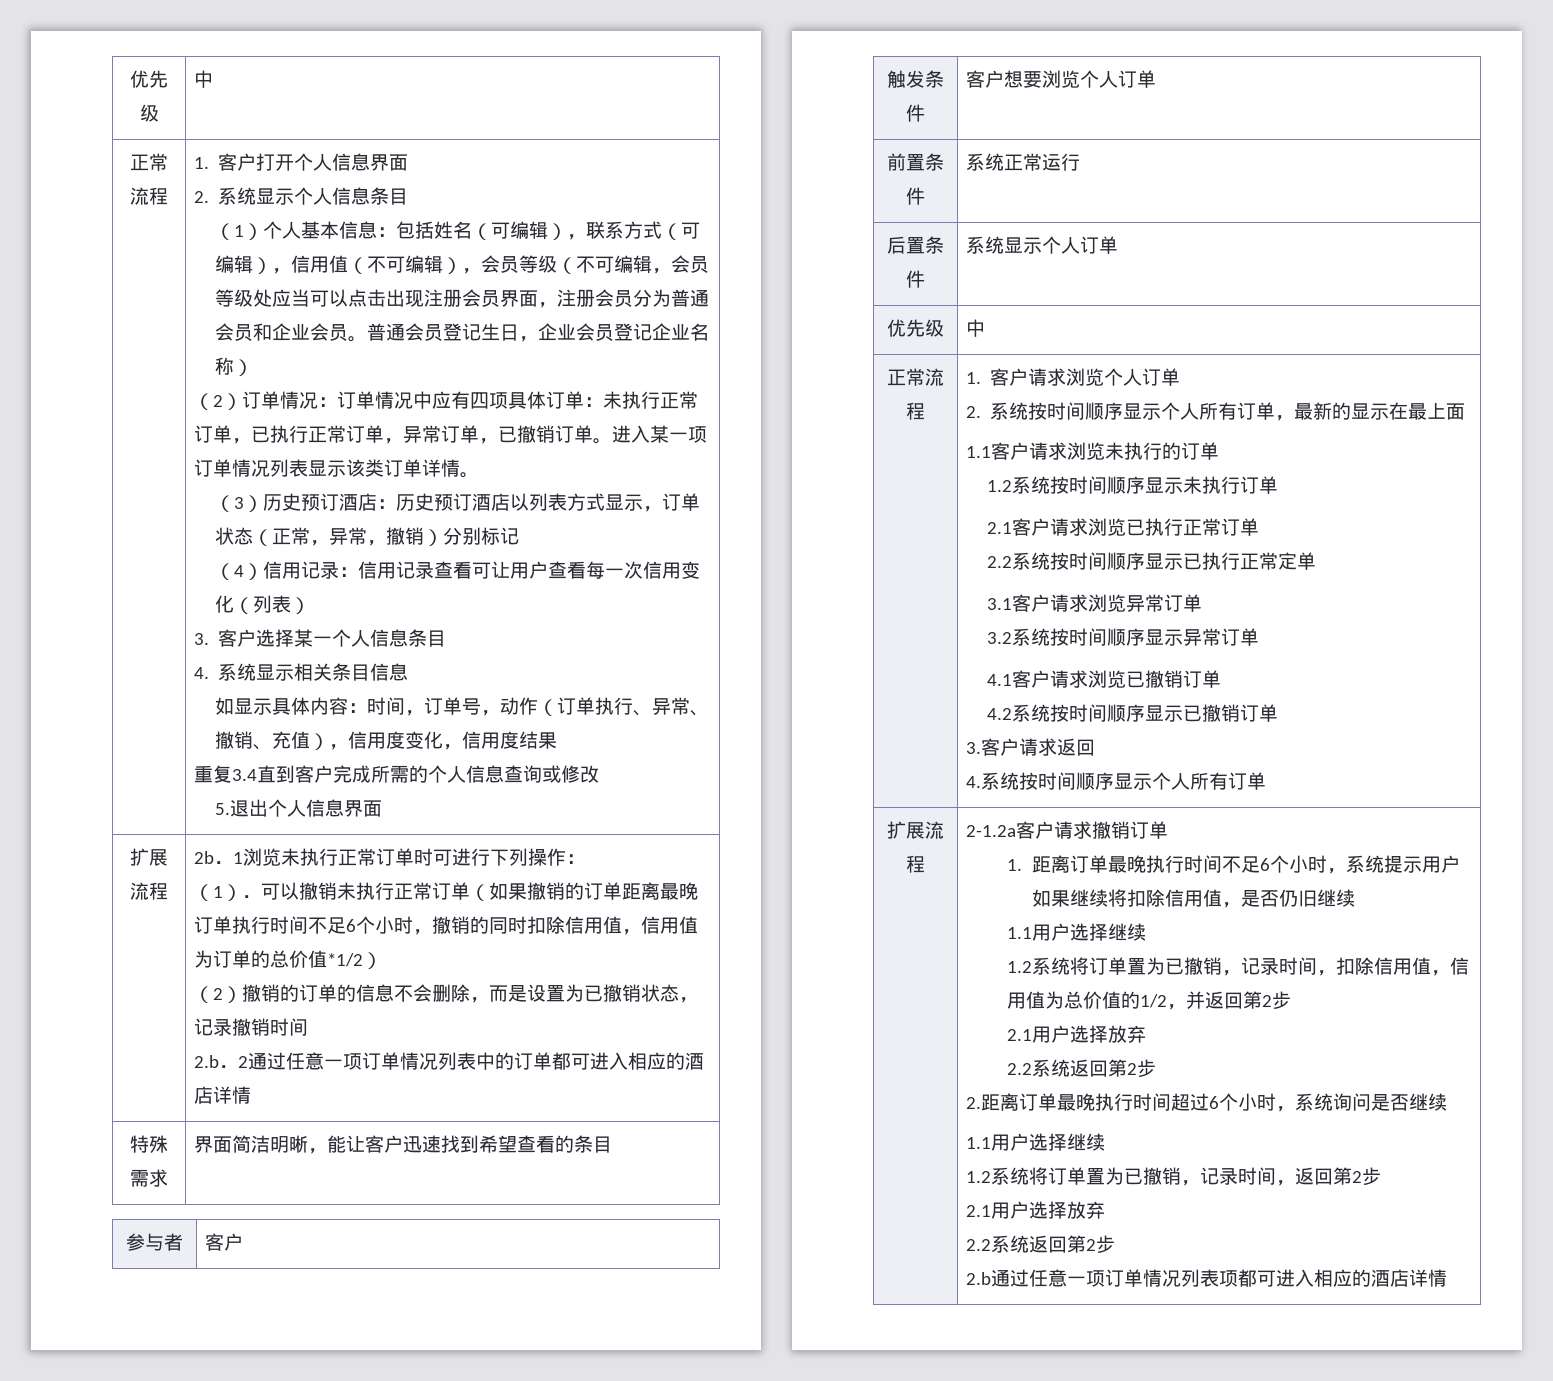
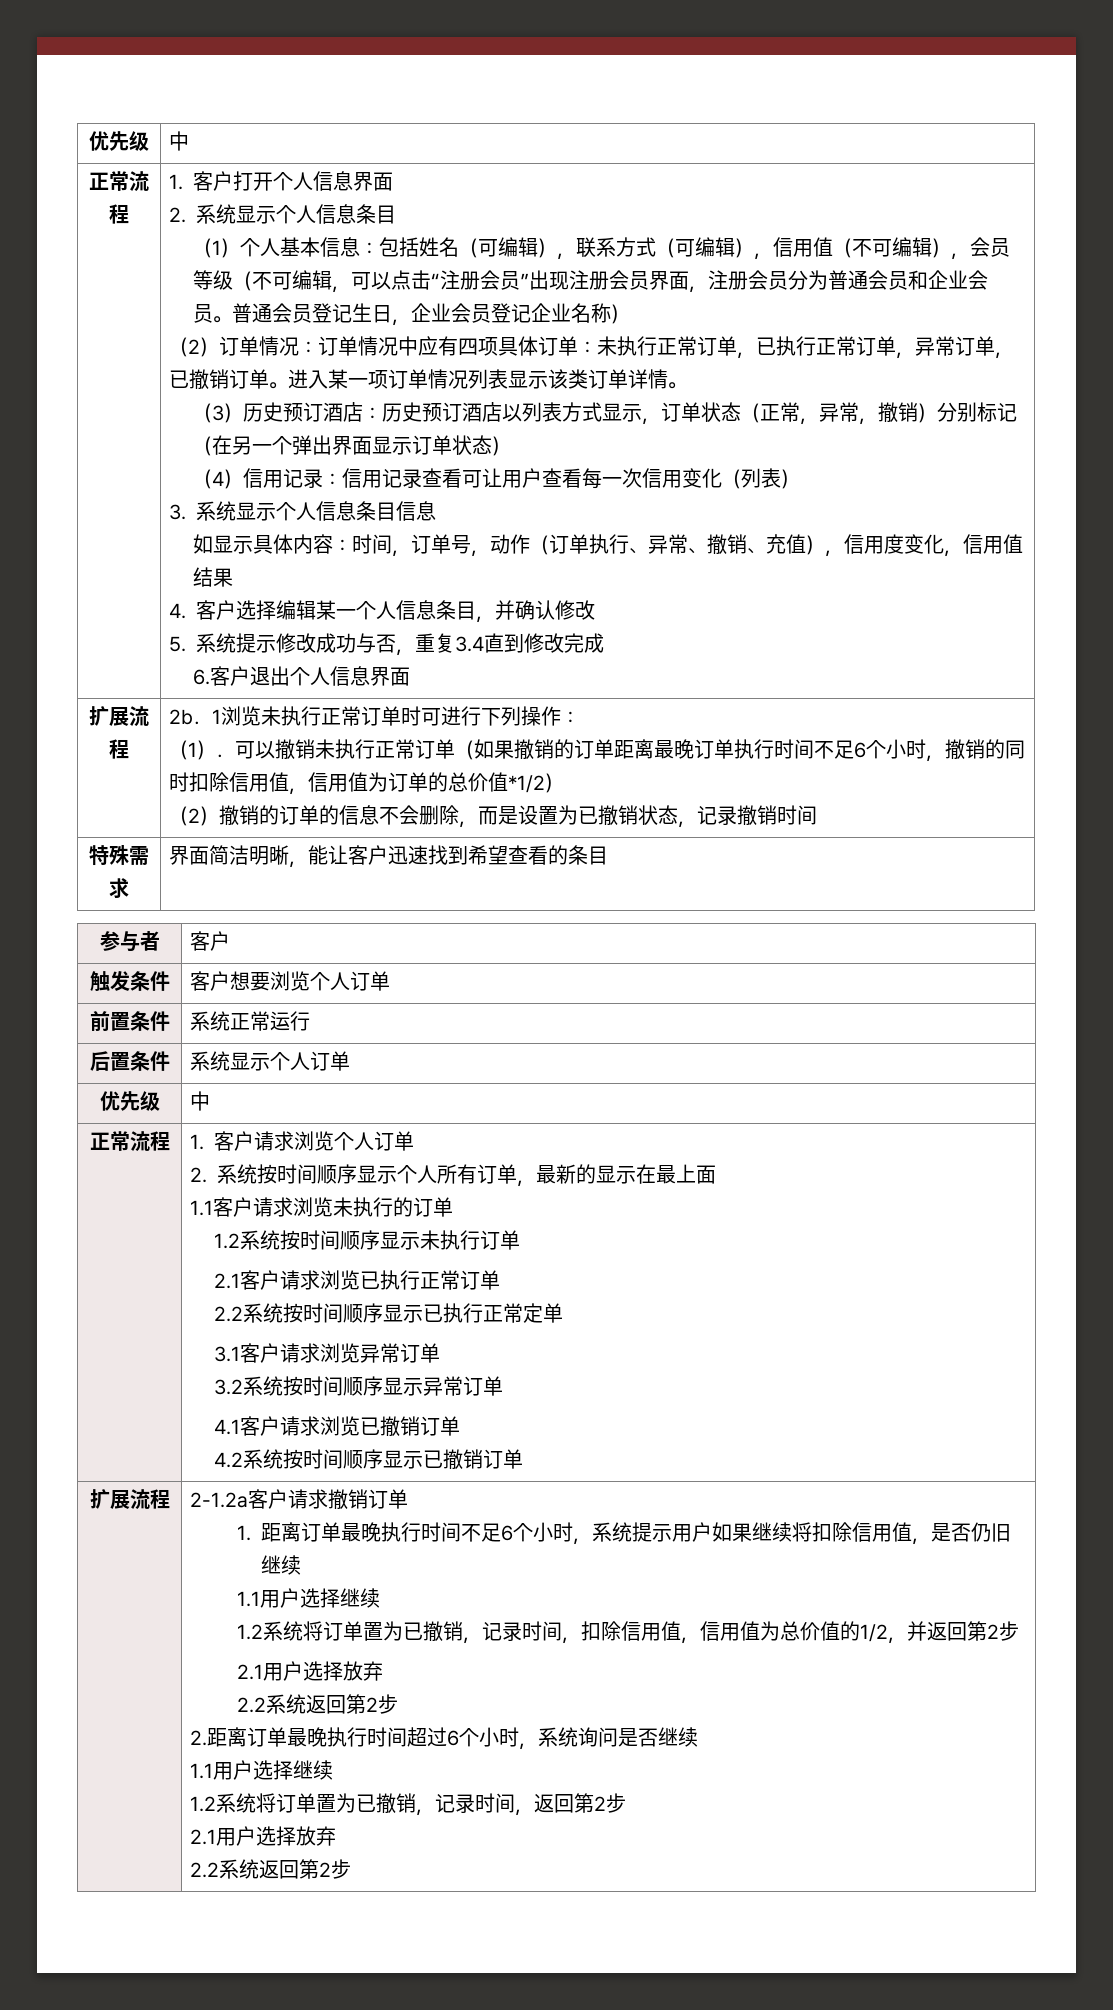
- （1）个人基本信息：包括姓名（可编辑），联系方式（可编辑），信用值（不可编辑），会员等级（不可编辑，会员等级处应当可以点击出现注册会员界面，注册会员分为普通会员和企业会员。
+ （1）个人基本信息：包括姓名（可编辑），联系方式（可编辑），信用值（不可编辑），会员等级（不可编辑，可以点击“注册会员”出现注册会员界面，注册会员分为普通会员和企业会员。
- （3）历史预订酒店：历史预订酒店以列表方式显示，订单状态（正常，异常，撤销）分别标记
+ （3）历史预订酒店：历史预订酒店以列表方式显示，订单状态（正常，异常，撤销）分别标记（在另一个弹出界面显示订单状态）
- 3.客户选择某一个人信息条目
- 4.系统显示相关条目信息
+ 3.系统显示个人信息条目信息
- 如显示具体内容：时间，订单号，动作（订单执行、异常、撤销、充值），信用度变化，信用度结果
+ 如显示具体内容：时间，订单号，动作（订单执行、异常、撤销、充值），信用度变化，信用值结果
- 重复3.4直到客户完成所需的个人信息查询或修改
- 5.退出个人信息界面
+ 4.客户选择编辑某一个人信息条目，并确认修改
+ 5.系统提示修改成功与否，重复3.4直到修改完成
+ 6.客户退出个人信息界面
- 2.b．2通过任意一项订单情况列表中的订单都可进入相应的酒店详情
- 3.客户请求返回
- 4.系统按时间顺序显示个人所有订单
- 2.b通过任意一项订单情况列表项都可进入相应的酒店详情

